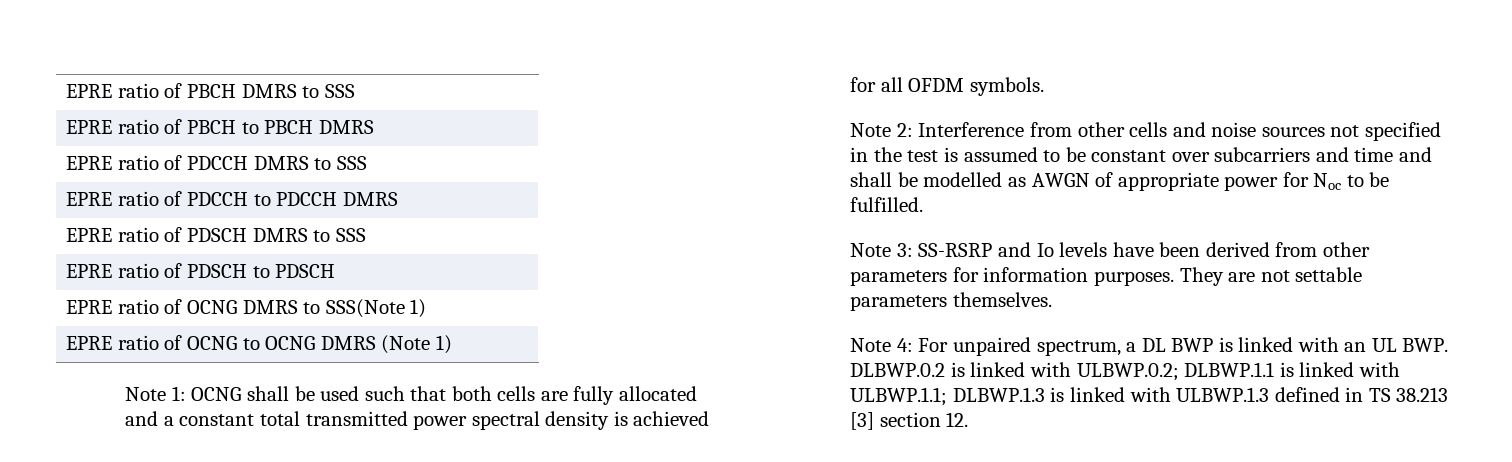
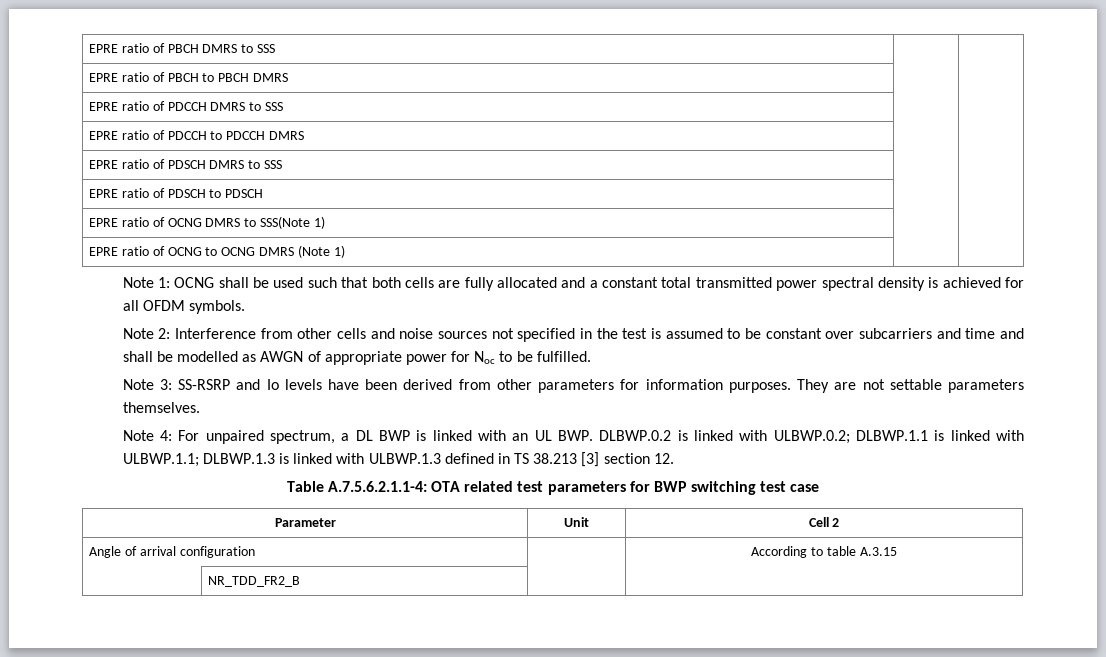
+ Table A.7.5.6.2.1.1-4: OTA related test parameters for BWP switching test case
+ Parameter | Unit | Cell 2
+ Angle of arrival configuration | | According to table A.3.15
+ | NR_TDD_FR2_B | |

